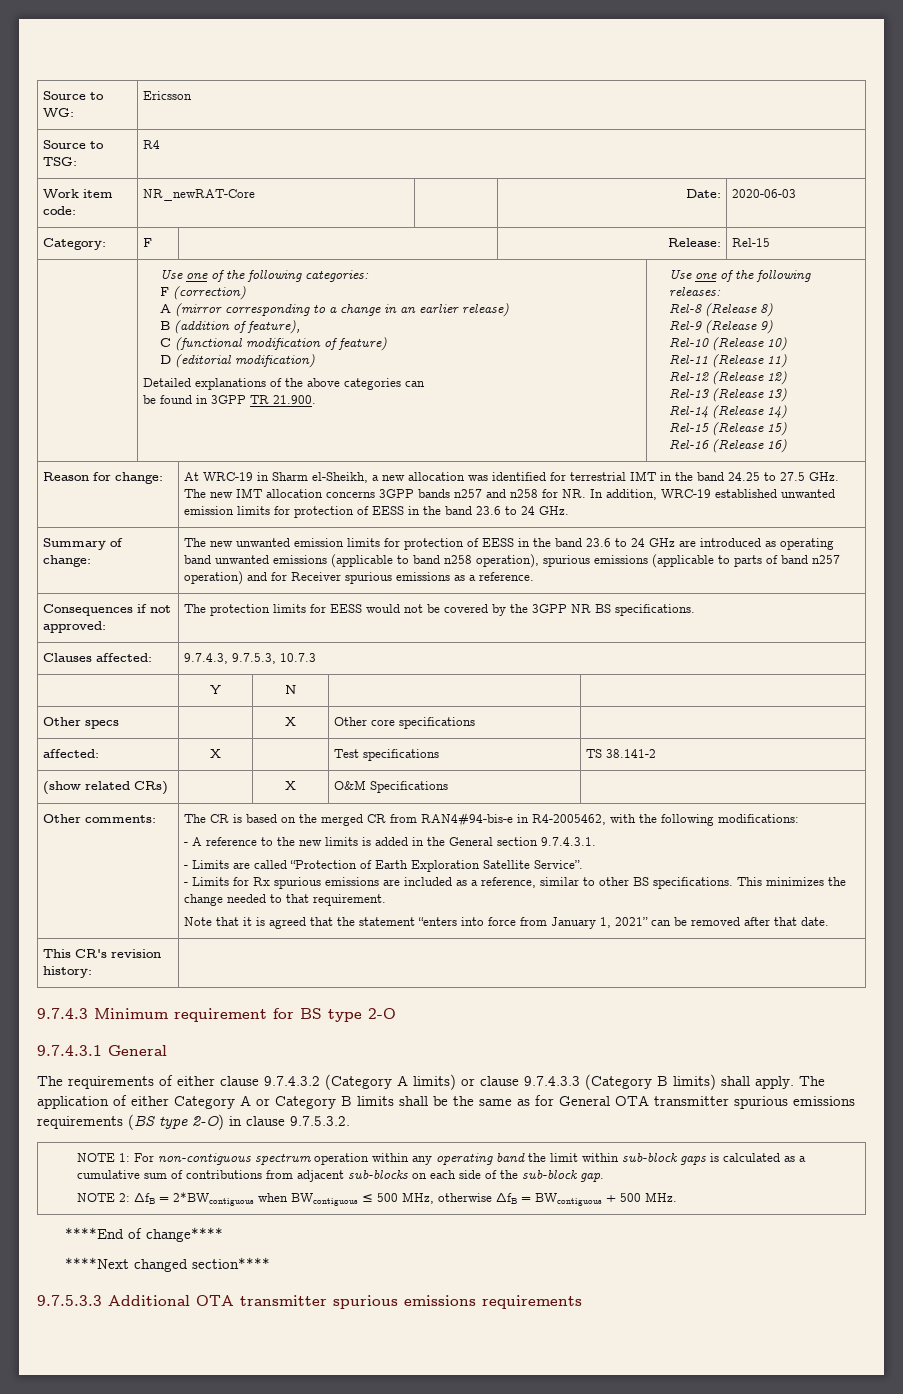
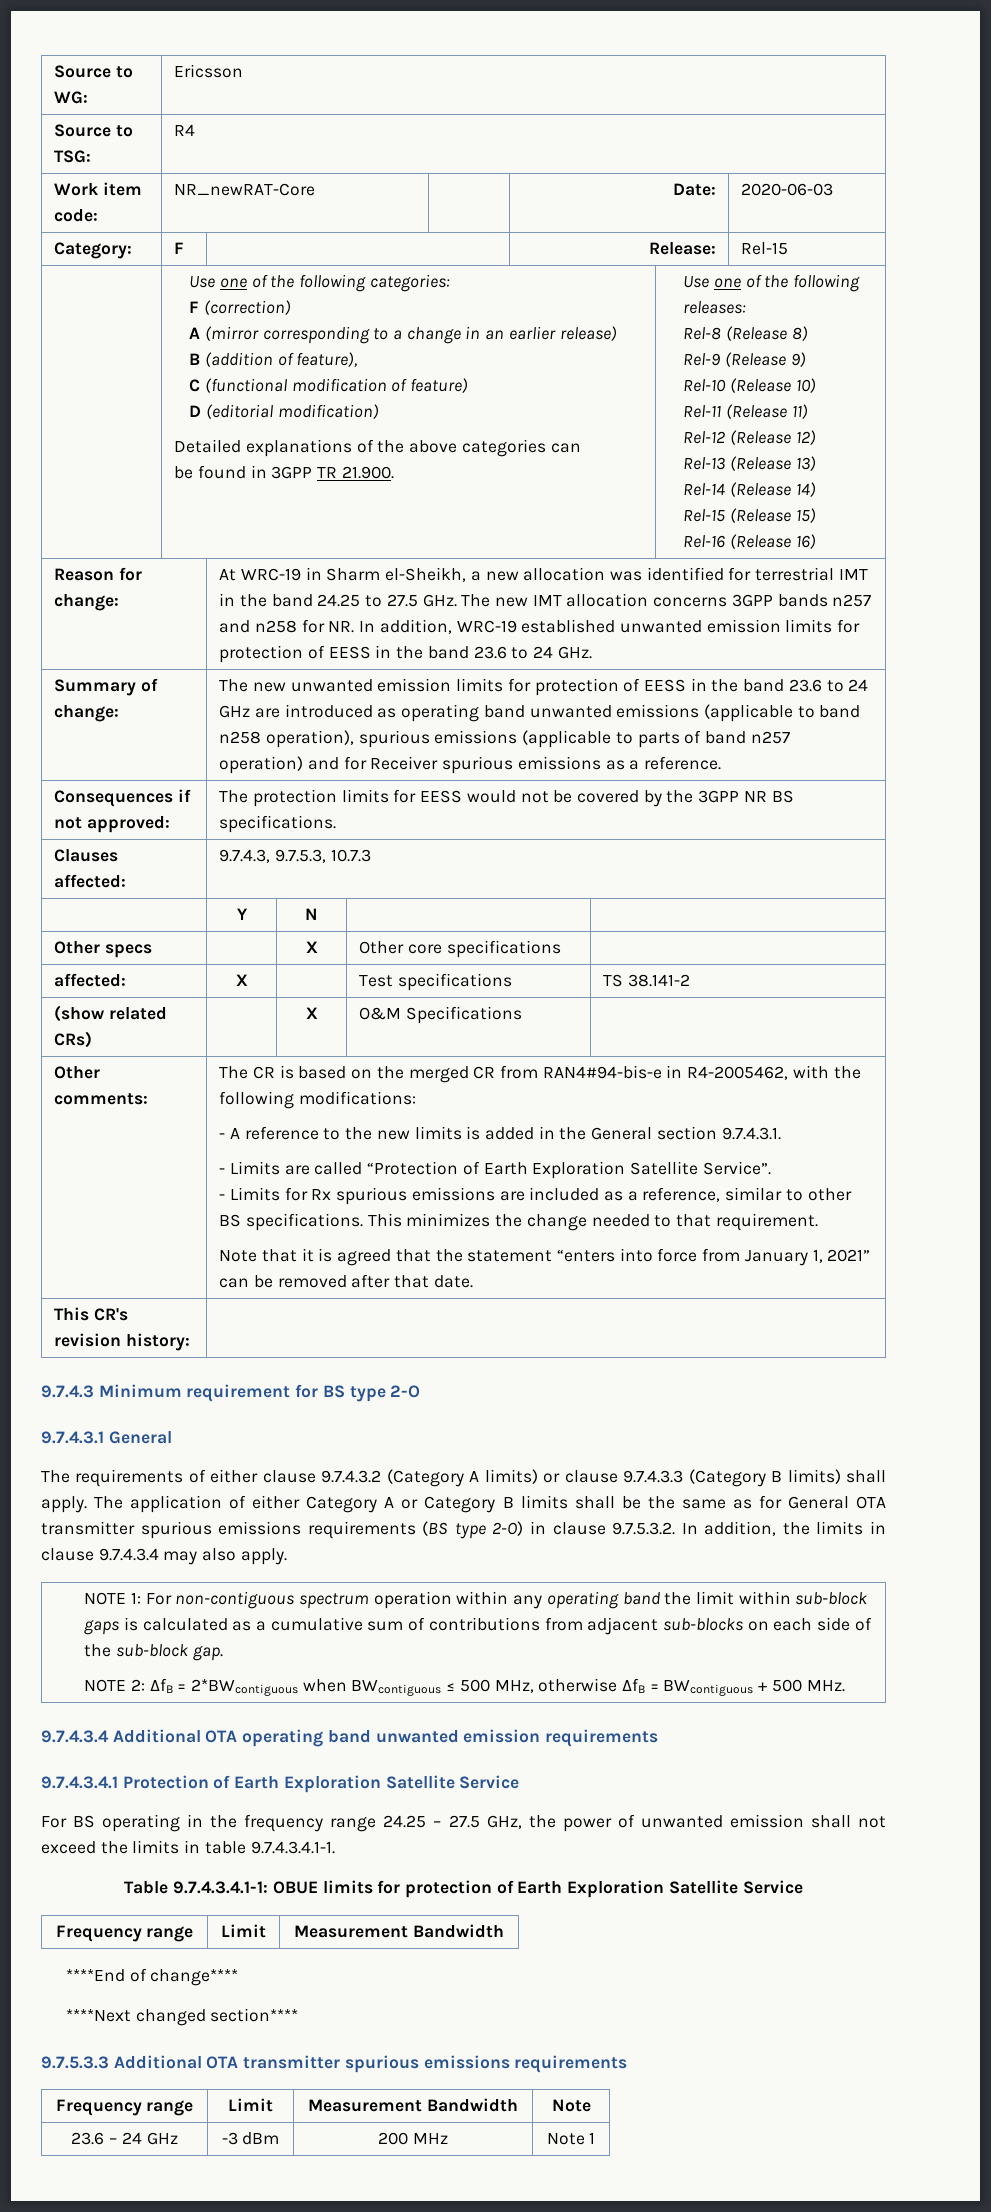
- The application of either Category A or Category B limits shall be the same as for General OTA transmitter spurious emissions requirements (BS type 2-O) in clause 9.7.5.3.2.
+ The application of either Category A or Category B limits shall be the same as for General OTA transmitter spurious emissions requirements (BS type 2-O) in clause 9.7.5.3.2. In addition, the limits in clause 9.7.4.3.4 may also apply.
+ 9.7.4.3.4 Additional OTA operating band unwanted emission requirements
+ 9.7.4.3.4.1 Protection of Earth Exploration Satellite Service
+ For BS operating in the frequency range 24.25 – 27.5 GHz, the power of unwanted emission shall not exceed the limits in table 9.7.4.3.4.1-1.
+ Table 9.7.4.3.4.1-1: OBUE limits for protection of Earth Exploration Satellite Service
+ Frequency range | Limit | Measurement Bandwidth
+ Frequency range | Limit | Measurement Bandwidth | Note
+ 23.6 – 24 GHz | -3 dBm | 200 MHz | Note 1

